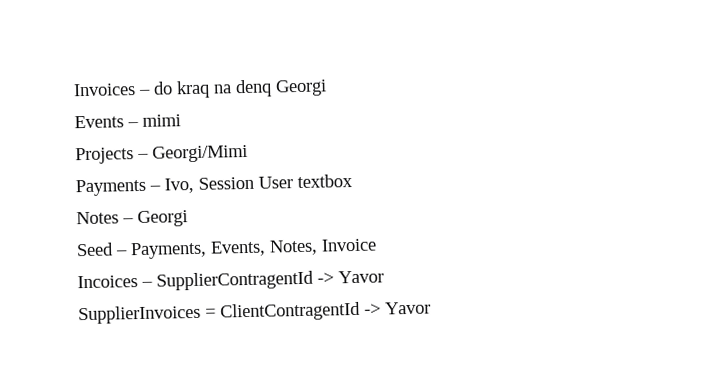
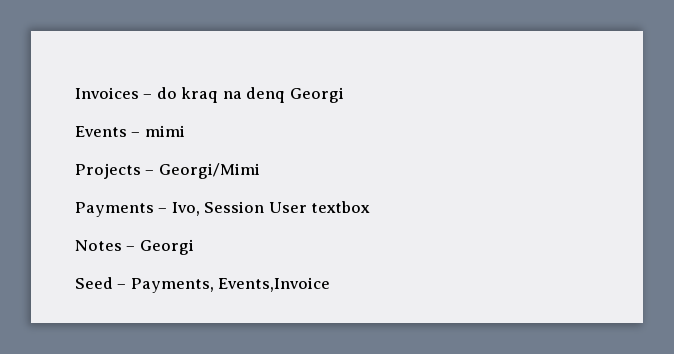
- Seed – Payments, Events, Notes, Invoice
- Incoices – SupplierContragentId -> Yavor
- SupplierInvoices = ClientContragentId -> Yavor
+ Seed – Payments, Events,Invoice

